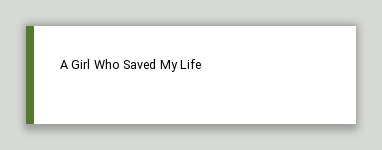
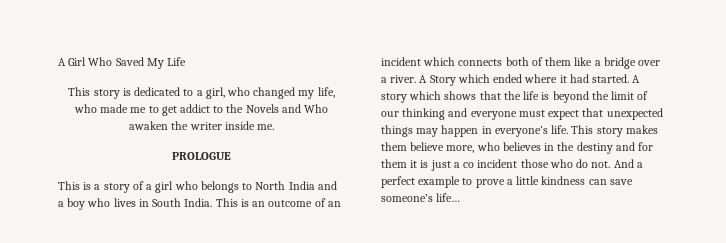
+ This story is dedicated to a girl, who changed my life, who made me to get addict to the Novels and Who awaken the writer inside me.
+ PROLOGUE
+ This is a story of a girl who belongs to North India and a boy who lives in South India. This is an outcome of an incident which connects both of them like a bridge over a river. A Story which ended where it had started. A story which shows that the life is beyond the limit of our thinking and everyone must expect that unexpected things may happen in everyone’s life. This story makes them believe more, who believes in the destiny and for them it is just a co incident those who do not. And a perfect example to prove a little kindness can save someone’s life…

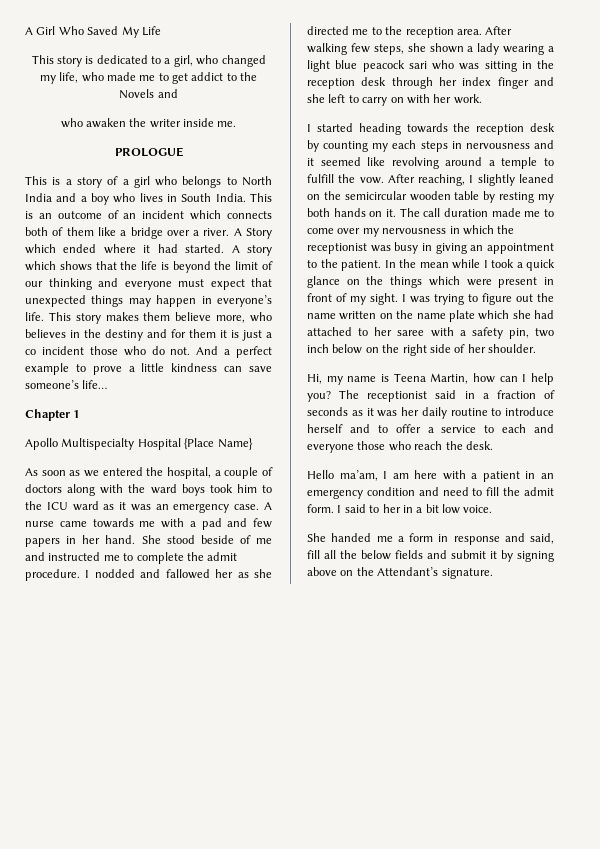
- This story is dedicated to a girl, who changed my life, who made me to get addict to the Novels and Who awaken the writer inside me.
+ This story is dedicated to a girl, who changed my life, who made me to get addict to the Novels and
+ who awaken the writer inside me.
+ Chapter 1
+ Apollo Multispecialty Hospital {Place Name}
+ As soon as we entered the hospital, a couple of doctors along with the ward boys took him to the ICU ward as it was an emergency case. A nurse came towards me with a pad and few papers in her hand. She stood beside of me and instructed me to complete the admit procedure. I nodded and fallowed her as she directed me to the reception area. After walking few steps, she shown a lady wearing a light blue peacock sari who was sitting in the reception desk through her index finger and she left to carry on with her work.
+ I started heading towards the reception desk by counting my each steps in nervousness and it seemed like revolving around a temple to fulfill the vow. After reaching, I slightly leaned on the semicircular wooden table by resting my both hands on it. The call duration made me to come over my nervousness in which the receptionist was busy in giving an appointment to the patient. In the mean while I took a quick glance on the things which were present in front of my sight. I was trying to figure out the name written on the name plate which she had attached to her saree with a safety pin, two inch below on the right side of her shoulder.
+ Hi, my name is Teena Martin, how can I help you? The receptionist said in a fraction of seconds as it was her daily routine to introduce herself and to offer a service to each and everyone those who reach the desk.
+ Hello ma’am, I am here with a patient in an emergency condition and need to fill the admit form. I said to her in a bit low voice.
+ She handed me a form in response and said, fill all the below fields and submit it by signing above on the Attendant’s signature.

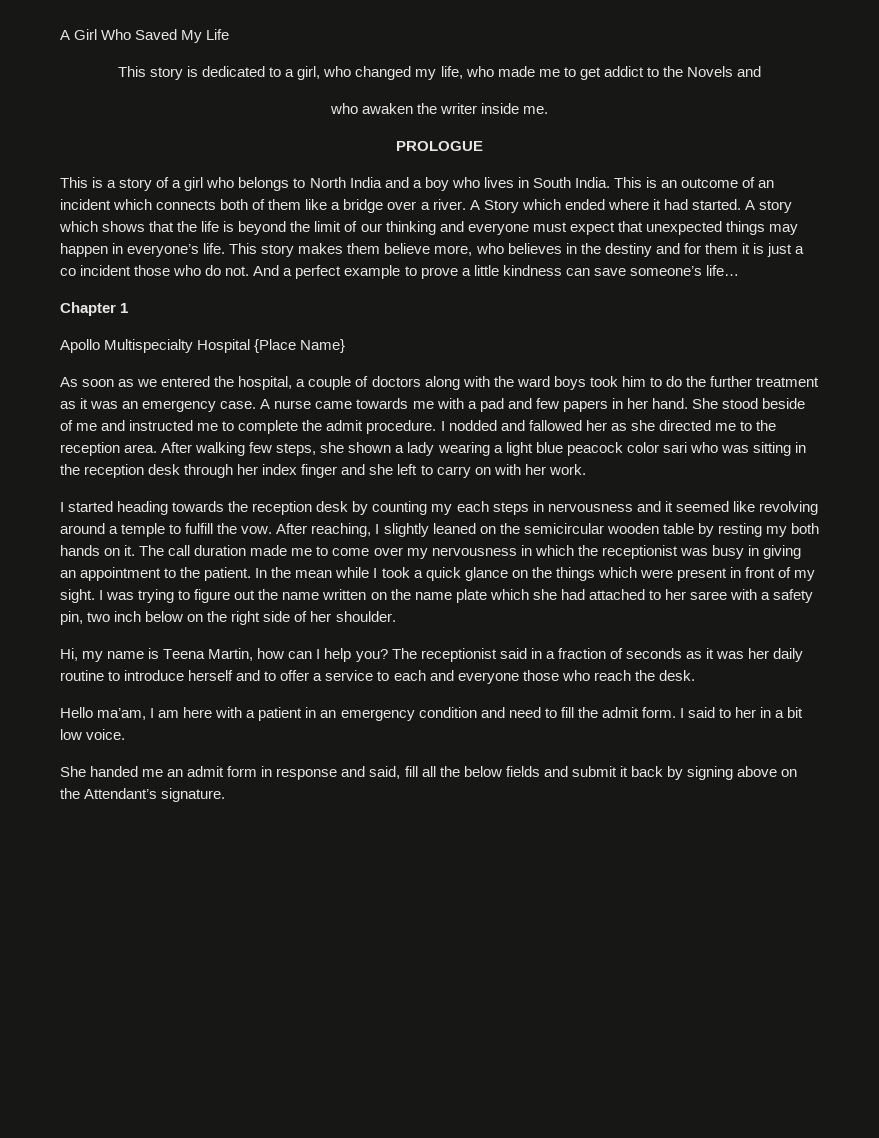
- As soon as we entered the hospital, a couple of doctors along with the ward boys took him to the ICU ward as it was an emergency case.
+ As soon as we entered the hospital, a couple of doctors along with the ward boys took him to do the further treatment as it was an emergency case.
- After walking few steps, she shown a lady wearing a light blue peacock sari who was sitting in the reception desk through her index finger and she left to carry on with her work.
+ After walking few steps, she shown a lady wearing a light blue peacock color sari who was sitting in the reception desk through her index finger and she left to carry on with her work.
- She handed me a form in response and said, fill all the below fields and submit it by signing above on the Attendant’s signature.
+ She handed me an admit form in response and said, fill all the below fields and submit it back by signing above on the Attendant’s signature.

